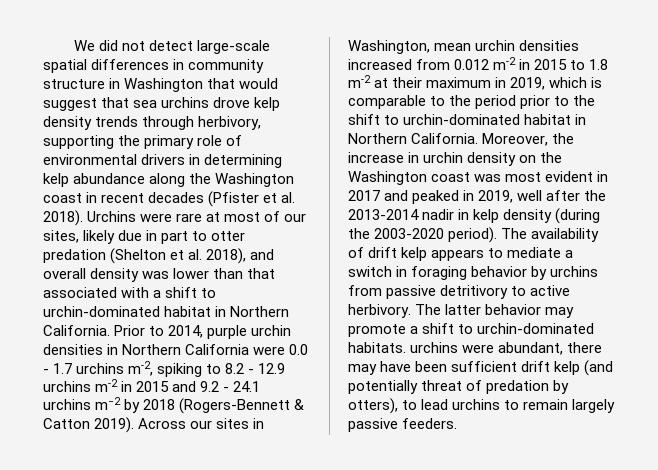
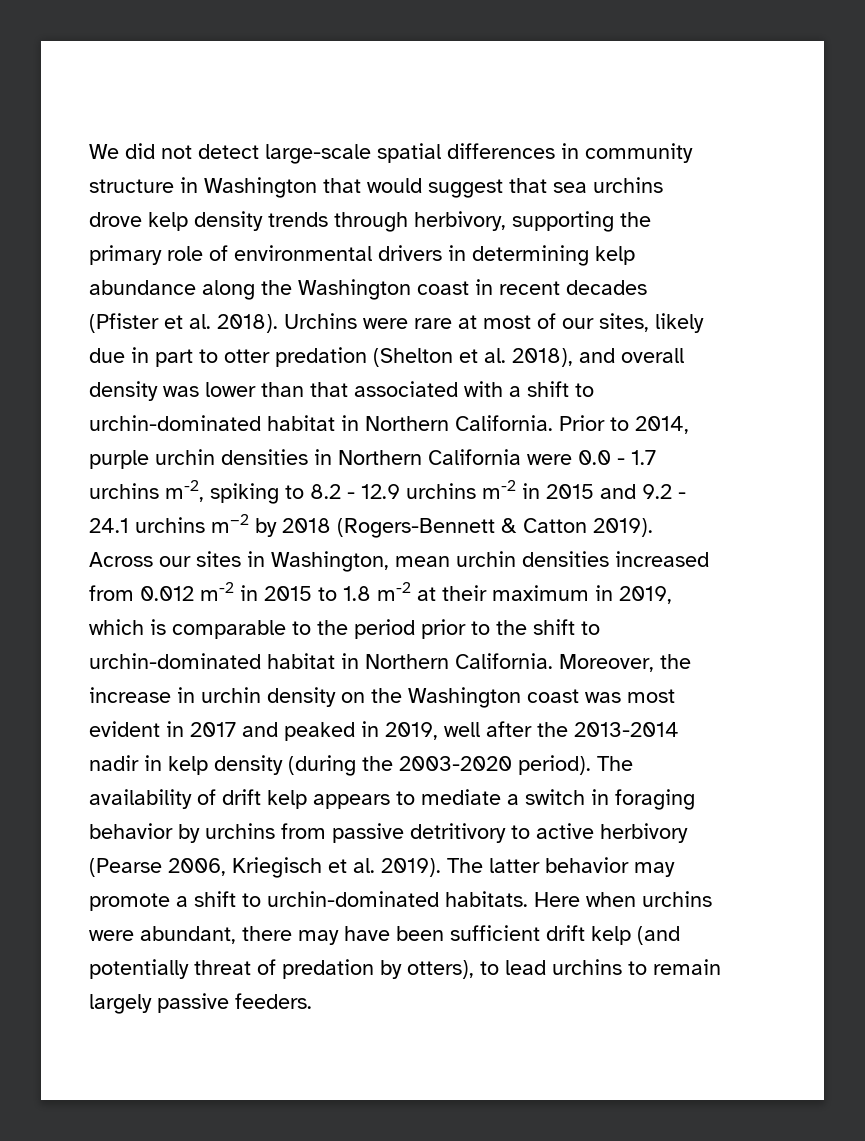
- The availability of drift kelp appears to mediate a switch in foraging behavior by urchins from passive detritivory to active herbivory.
+ The availability of drift kelp appears to mediate a switch in foraging behavior by urchins from passive detritivory to active herbivory (Pearse 2006, Kriegisch et al. 2019).
- The latter behavior may promote a shift to urchin-dominated habitats. urchins were abundant, there may have been sufficient drift kelp (and potentially threat of predation by otters), to lead urchins to remain largely passive feeders.
+ The latter behavior may promote a shift to urchin-dominated habitats. Here when urchins were abundant, there may have been sufficient drift kelp (and potentially threat of predation by otters), to lead urchins to remain largely passive feeders.

